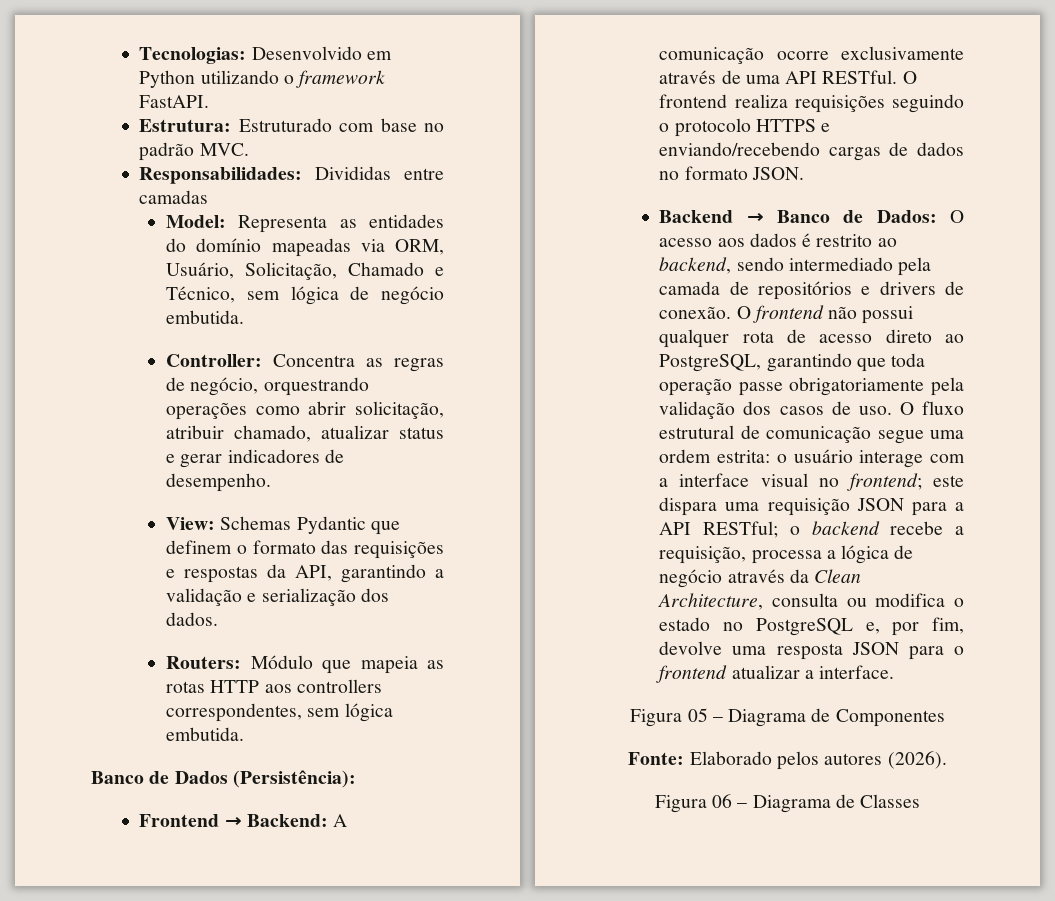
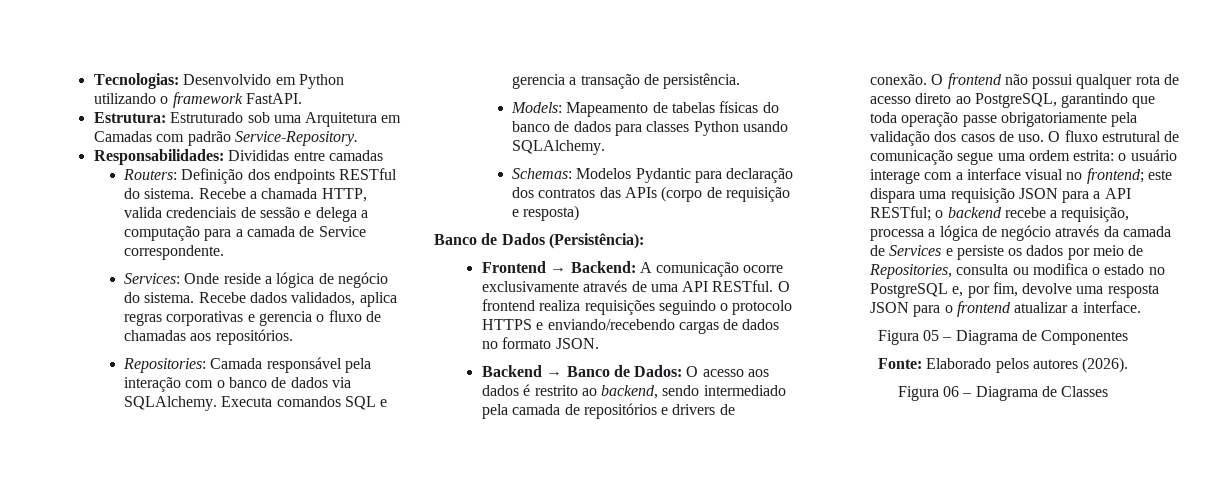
- Estrutura: Estruturado com base no padrão MVC.
+ Estrutura: Estruturado sob uma Arquitetura em Camadas com padrão Service-Repository.
  Responsabilidades: Divididas entre camadas
- Model: Representa as entidades do domínio mapeadas via ORM, Usuário, Solicitação, Chamado e Técnico, sem lógica de negócio embutida.
- Controller: Concentra as regras de negócio, orquestrando operações como abrir solicitação, atribuir chamado, atualizar status e gerar indicadores de desempenho.
- View: Schemas Pydantic que definem o formato das requisições e respostas da API, garantindo a validação e serialização dos dados.
- Routers: Módulo que mapeia as rotas HTTP aos controllers correspondentes, sem lógica embutida.
+ Routers: Definição dos endpoints RESTful do sistema. Recebe a chamada HTTP, valida credenciais de sessão e delega a computação para a camada de Service correspondente.
+ Services: Onde reside a lógica de negócio do sistema. Recebe dados validados, aplica regras corporativas e gerencia o fluxo de chamadas aos repositórios.
+ Repositories: Camada responsável pela interação com o banco de dados via SQLAlchemy. Executa comandos SQL e gerencia a transação de persistência.
+ Models: Mapeamento de tabelas físicas do banco de dados para classes Python usando SQLAlchemy.
+ Schemas: Modelos Pydantic para declaração dos contratos das APIs (corpo de requisição e resposta)
- O fluxo estrutural de comunicação segue uma ordem estrita: o usuário interage com a interface visual no frontend; este dispara uma requisição JSON para a API RESTful; o backend recebe a requisição, processa a lógica de negócio através da Clean Architecture, consulta ou modifica o estado no PostgreSQL e, por fim, devolve uma resposta JSON para o frontend atualizar a interface.
+ O fluxo estrutural de comunicação segue uma ordem estrita: o usuário interage com a interface visual no frontend; este dispara uma requisição JSON para a API RESTful; o backend recebe a requisição, processa a lógica de negócio através da camada de Services e persiste os dados por meio de Repositories, consulta ou modifica o estado no PostgreSQL e, por fim, devolve uma resposta JSON para o frontend atualizar a interface.

